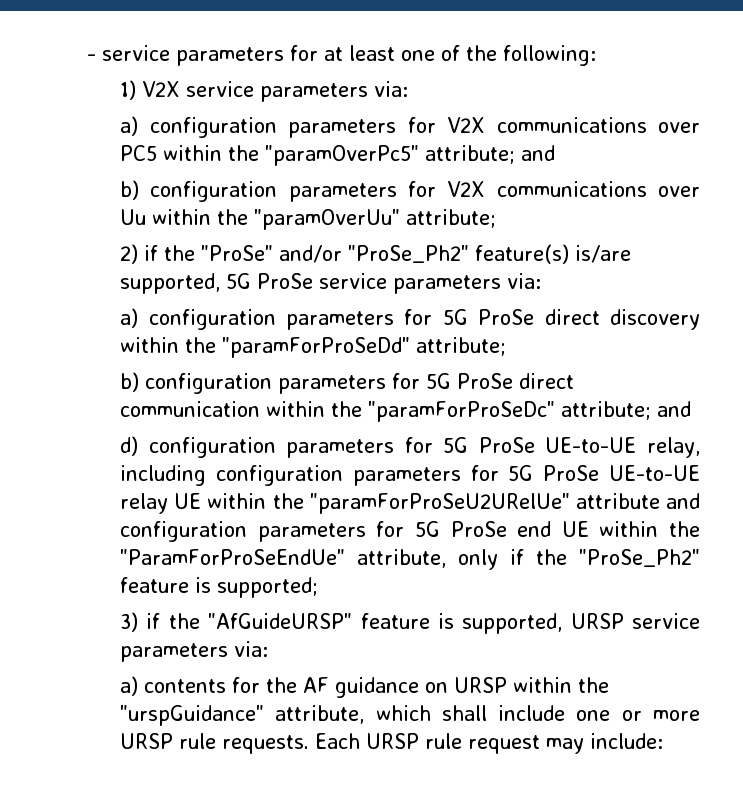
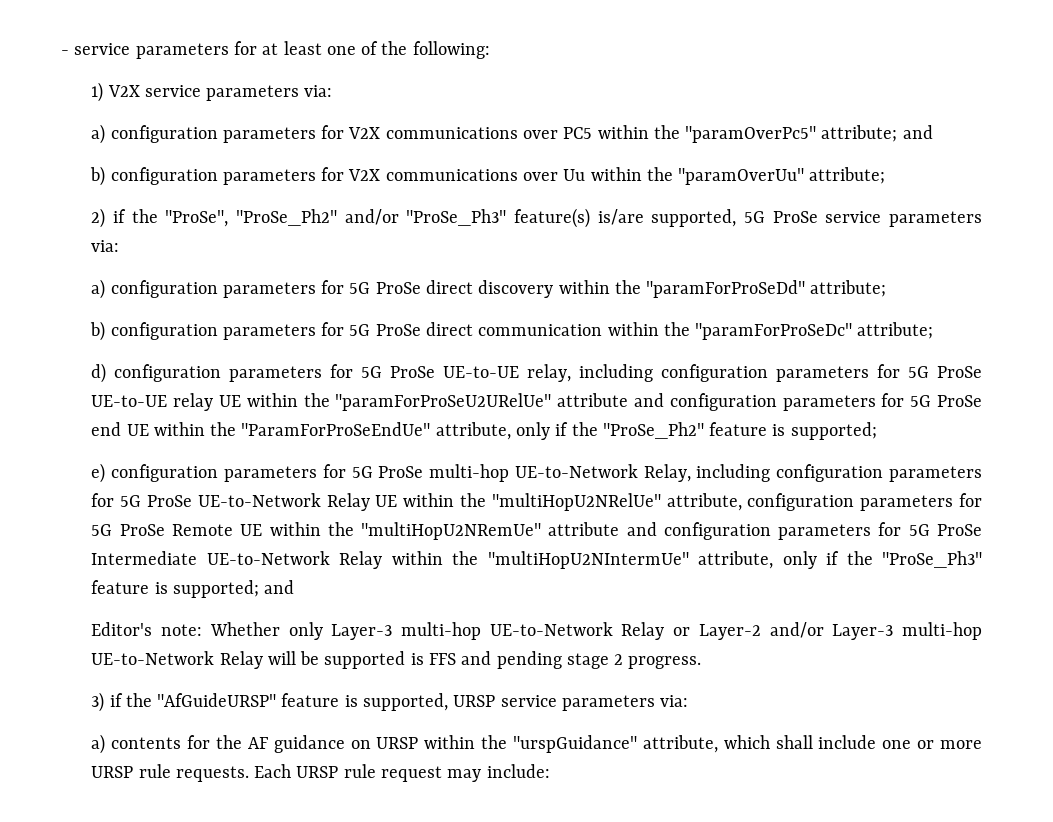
- 2) if the "ProSe" and/or "ProSe_Ph2" feature(s) is/are supported, 5G ProSe service parameters via:
+ 2) if the "ProSe", "ProSe_Ph2" and/or "ProSe_Ph3" feature(s) is/are supported, 5G ProSe service parameters via:
- b) configuration parameters for 5G ProSe direct communication within the "paramForProSeDc" attribute; and
+ b) configuration parameters for 5G ProSe direct communication within the "paramForProSeDc" attribute;
+ e) configuration parameters for 5G ProSe multi-hop UE-to-Network Relay, including configuration parameters for 5G ProSe UE-to-Network Relay UE within the "multiHopU2NRelUe" attribute, configuration parameters for 5G ProSe Remote UE within the "multiHopU2NRemUe" attribute and configuration parameters for 5G ProSe Intermediate UE-to-Network Relay within the "multiHopU2NIntermUe" attribute, only if the "ProSe_Ph3" feature is supported; and
+ Editor's note: Whether only Layer-3 multi-hop UE-to-Network Relay or Layer-2 and/or Layer-3 multi-hop UE-to-Network Relay will be supported is FFS and pending stage 2 progress.

